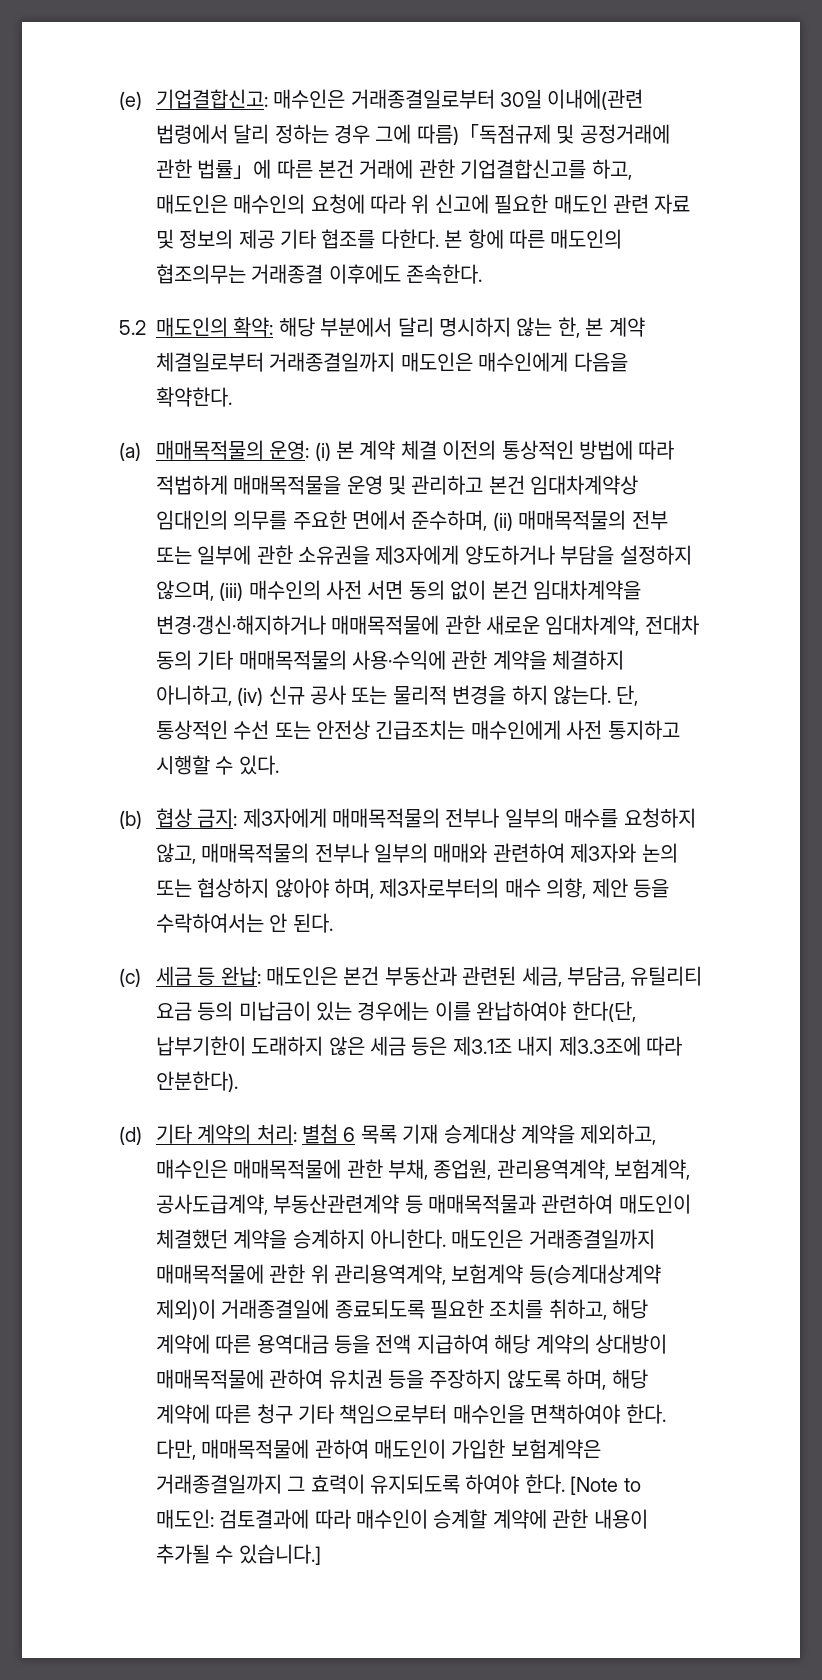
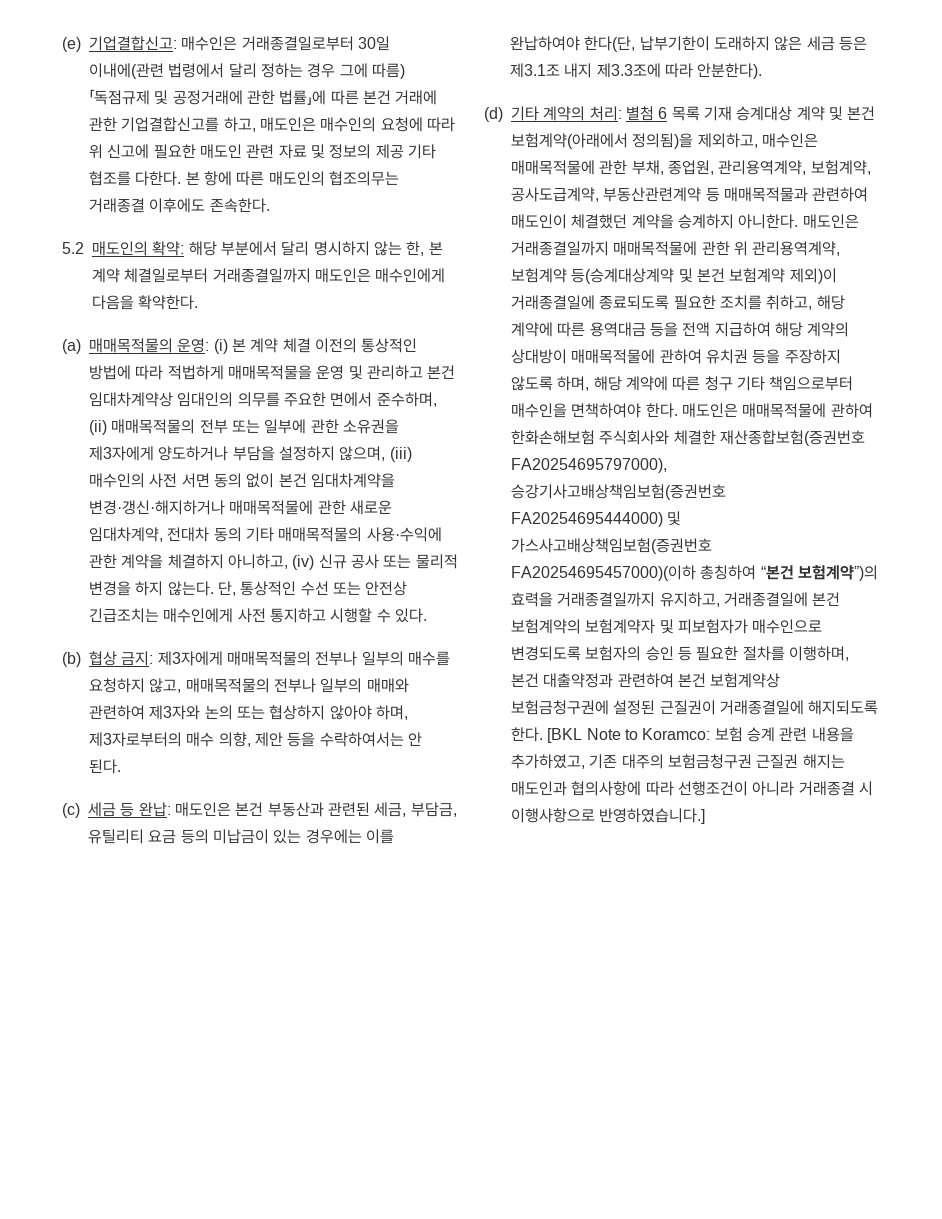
- (d) 기타 계약의 처리: 별첨 6 목록 기재 승계대상 계약을 제외하고, 매수인은 매매목적물에 관한 부채, 종업원, 관리용역계약, 보험계약, 공사도급계약, 부동산관련계약 등 매매목적물과 관련하여 매도인이 체결했던 계약을 승계하지 아니한다.
+ (d) 기타 계약의 처리: 별첨 6 목록 기재 승계대상 계약 및 본건 보험계약(아래에서 정의됨)을 제외하고, 매수인은 매매목적물에 관한 부채, 종업원, 관리용역계약, 보험계약, 공사도급계약, 부동산관련계약 등 매매목적물과 관련하여 매도인이 체결했던 계약을 승계하지 아니한다.
- 매도인은 거래종결일까지 매매목적물에 관한 위 관리용역계약, 보험계약 등(승계대상계약 제외)이 거래종결일에 종료되도록 필요한 조치를 취하고, 해당 계약에 따른 용역대금 등을 전액 지급하여 해당 계약의 상대방이 매매목적물에 관하여 유치권 등을 주장하지 않도록 하며, 해당 계약에 따른 청구 기타 책임으로부터 매수인을 면책하여야 한다.
+ 매도인은 거래종결일까지 매매목적물에 관한 위 관리용역계약, 보험계약 등(승계대상계약 및 본건 보험계약 제외)이 거래종결일에 종료되도록 필요한 조치를 취하고, 해당 계약에 따른 용역대금 등을 전액 지급하여 해당 계약의 상대방이 매매목적물에 관하여 유치권 등을 주장하지 않도록 하며, 해당 계약에 따른 청구 기타 책임으로부터 매수인을 면책하여야 한다.
- 다만, 매매목적물에 관하여 매도인이 가입한 보험계약은 거래종결일까지 그 효력이 유지되도록 하여야 한다. [Note to 매도인: 검토결과에 따라 매수인이 승계할 계약에 관한 내용이 추가될 수 있습니다.]
+ 매도인은 매매목적물에 관하여 한화손해보험 주식회사와 체결한 재산종합보험(증권번호 FA20254695797000), 승강기사고배상책임보험(증권번호 FA20254695444000) 및 가스사고배상책임보험(증권번호 FA20254695457000)(이하 총칭하여 “본건 보험계약”)의 효력을 거래종결일까지 유지하고, 거래종결일에 본건 보험계약의 보험계약자 및 피보험자가 매수인으로 변경되도록 보험자의 승인 등 필요한 절차를 이행하며, 본건 대출약정과 관련하여 본건 보험계약상 보험금청구권에 설정된 근질권이 거래종결일에 해지되도록 한다. [BKL Note to Koramco: 보험 승계 관련 내용을 추가하였고, 기존 대주의 보험금청구권 근질권 해지는 매도인과 협의사항에 따라 선행조건이 아니라 거래종결 시 이행사항으로 반영하였습니다.]

